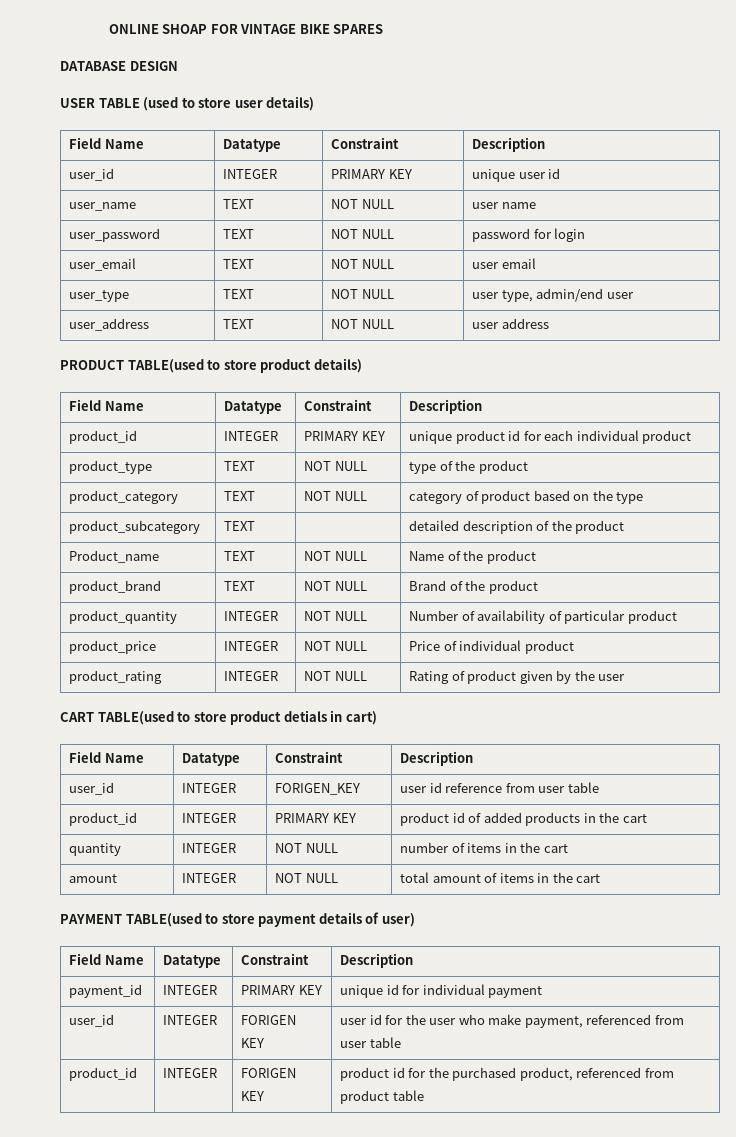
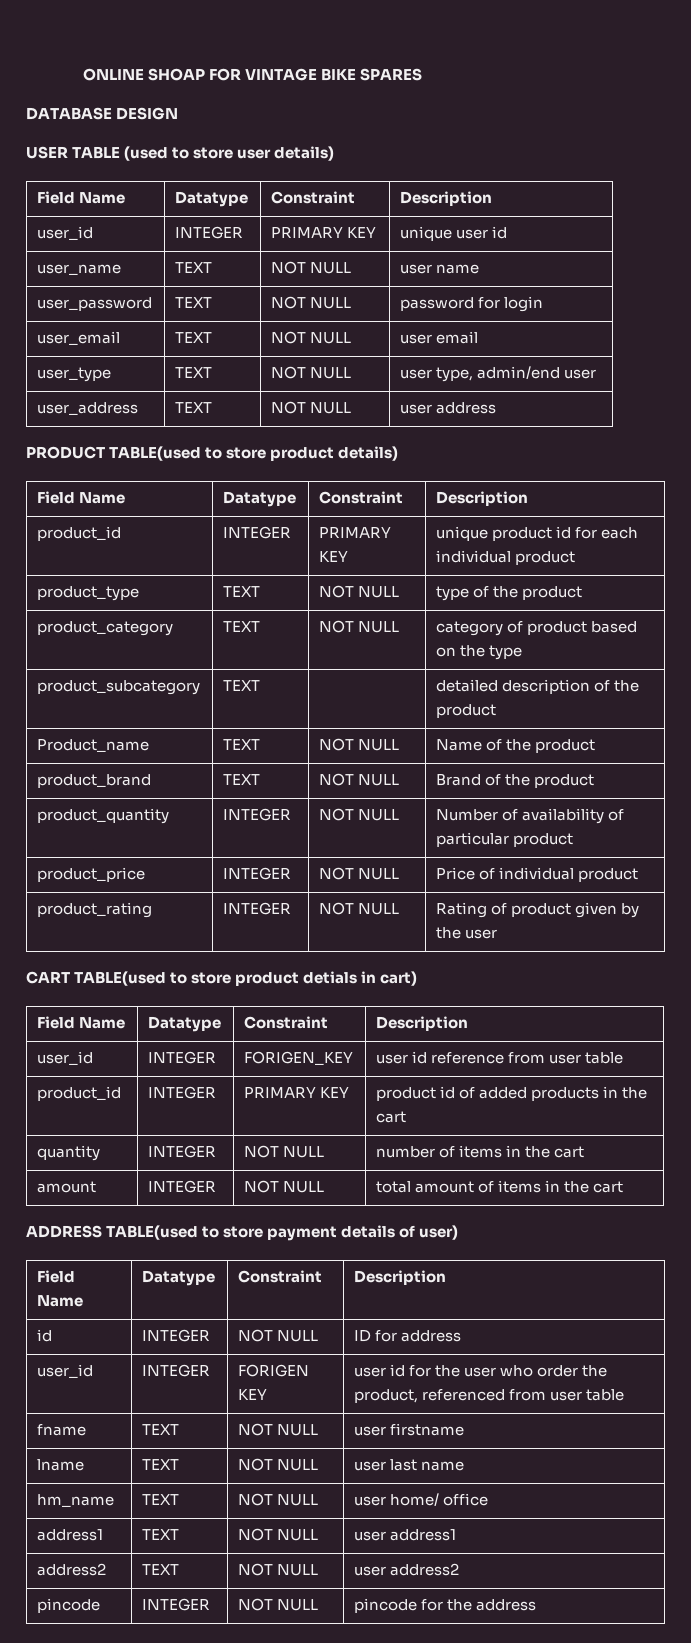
- PAYMENT TABLE(used to store payment details of user)
+ ADDRESS TABLE(used to store payment details of user)
- payment_id | INTEGER | PRIMARY KEY | unique id for individual payment
+ id | INTEGER | NOT NULL | ID for address
- user_id | INTEGER | FORIGEN KEY | user id for the user who make payment, referenced from user table
+ user_id | INTEGER | FORIGEN KEY | user id for the user who order the product, referenced from user table
- product_id | INTEGER | FORIGEN KEY | product id for the purchased product, referenced from product table
+ fname | TEXT | NOT NULL | user firstname
+ lname | TEXT | NOT NULL | user last name
+ hm_name | TEXT | NOT NULL | user home/ office
+ address1 | TEXT | NOT NULL | user address1
+ address2 | TEXT | NOT NULL | user address2
+ pincode | INTEGER | NOT NULL | pincode for the address

